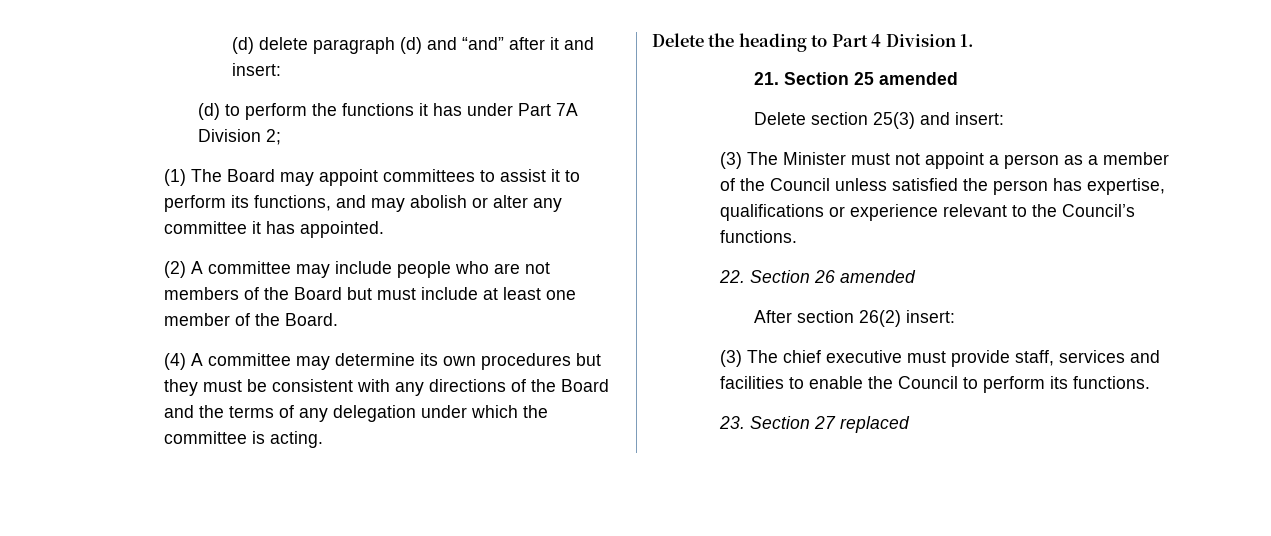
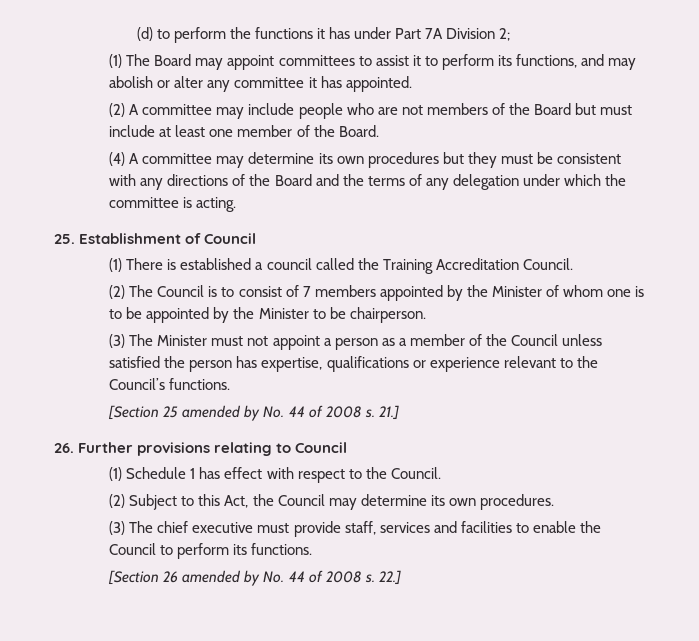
- (d) delete paragraph (d) and “and” after it and insert:
- Delete the heading to Part 4 Division 1.
- 21. Section 25 amended
- Delete section 25(3) and insert:
+ 25. Establishment of Council
+ (1) There is established a council called the Training Accreditation Council.
+ (2) The Council is to consist of 7 members appointed by the Minister of whom one is to be appointed by the Minister to be chairperson.
- 22. Section 26 amended
- After section 26(2) insert:
+ [Section 25 amended by No. 44 of 2008 s. 21.]
+ 26. Further provisions relating to Council
+ (1) Schedule 1 has effect with respect to the Council.
+ (2) Subject to this Act, the Council may determine its own procedures.
- 23. Section 27 replaced
+ [Section 26 amended by No. 44 of 2008 s. 22.]

